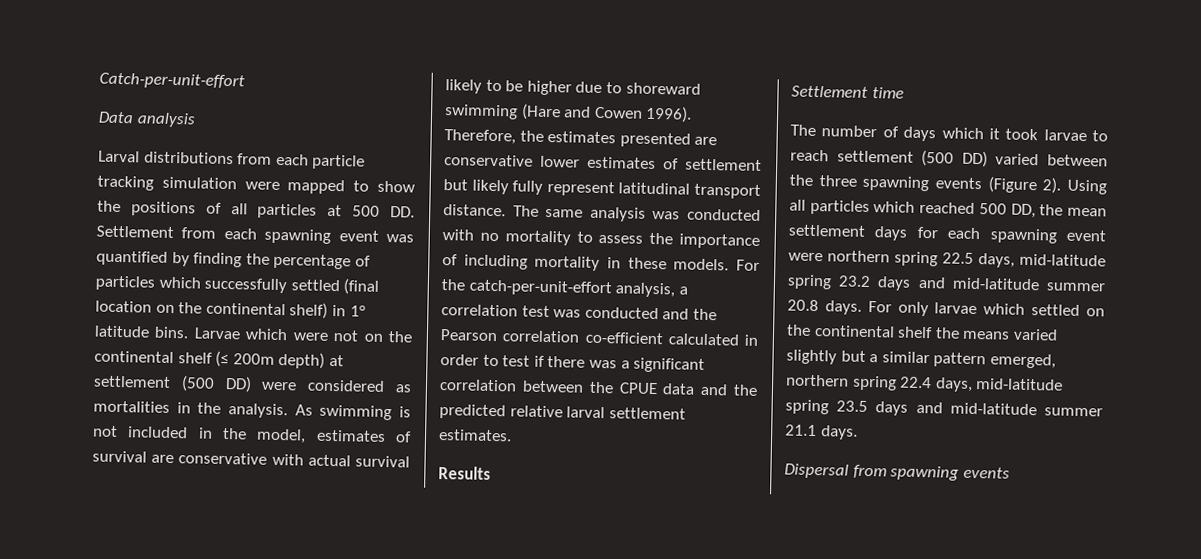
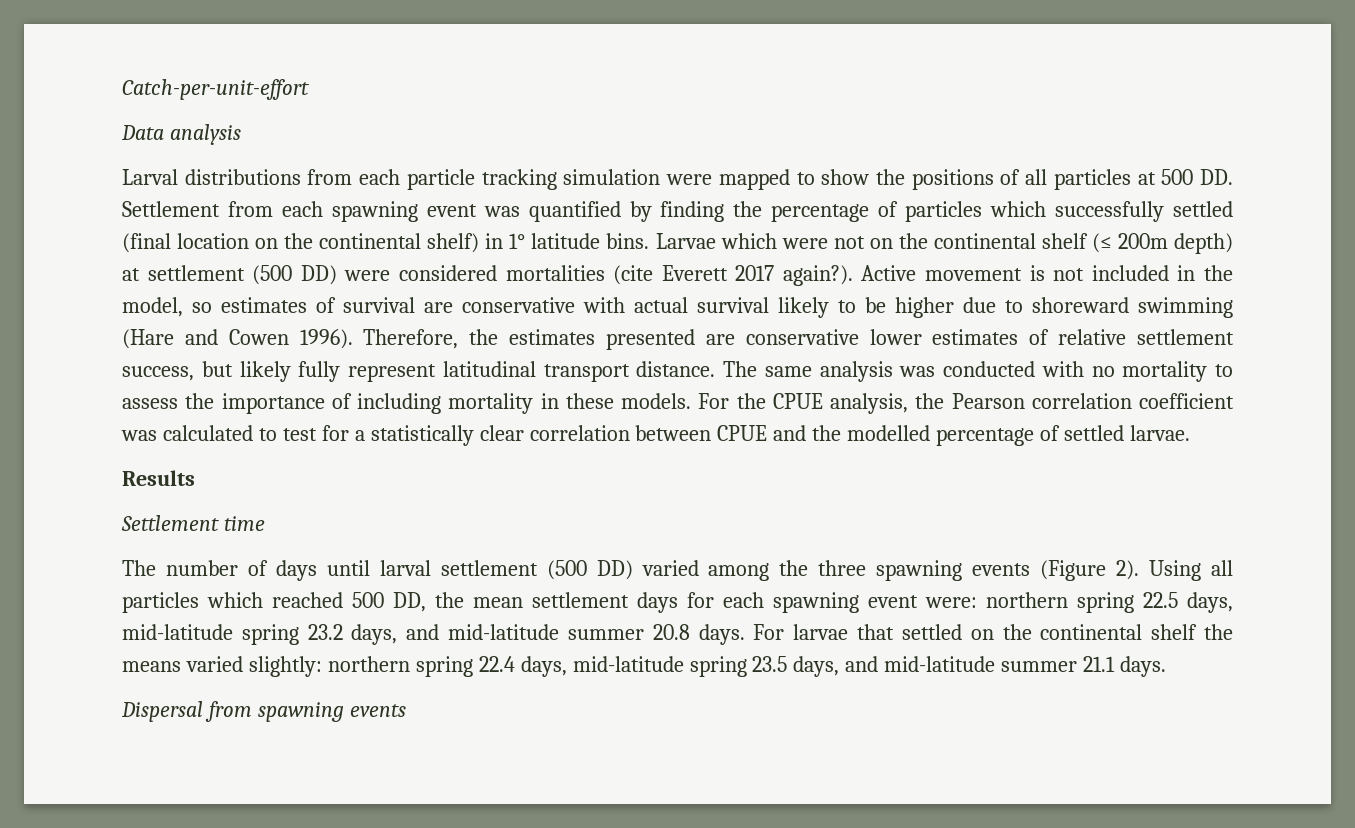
- Larvae which were not on the continental shelf (≤ 200m depth) at settlement (500 DD) were considered as mortalities in the analysis. As swimming is not included in the model, estimates of survival are conservative with actual survival likely to be higher due to shoreward swimming (Hare and Cowen 1996).
+ Larvae which were not on the continental shelf (≤ 200m depth) at settlement (500 DD) were considered mortalities (cite Everett 2017 again?). Active movement is not included in the model, so estimates of survival are conservative with actual survival likely to be higher due to shoreward swimming (Hare and Cowen 1996).
- Therefore, the estimates presented are conservative lower estimates of settlement but likely fully represent latitudinal transport distance.
+ Therefore, the estimates presented are conservative lower estimates of relative settlement success, but likely fully represent latitudinal transport distance.
- For the catch-per-unit-effort analysis, a correlation test was conducted and the Pearson correlation co-efficient calculated in order to test if there was a significant correlation between the CPUE data and the predicted relative larval settlement estimates.
+ For the CPUE analysis, the Pearson correlation coefficient was calculated to test for a statistically clear correlation between CPUE and the modelled percentage of settled larvae.
- The number of days which it took larvae to reach settlement (500 DD) varied between the three spawning events (Figure 2).
+ The number of days until larval settlement (500 DD) varied among the three spawning events (Figure 2).
- Using all particles which reached 500 DD, the mean settlement days for each spawning event were northern spring 22.5 days, mid-latitude spring 23.2 days and mid-latitude summer 20.8 days.
+ Using all particles which reached 500 DD, the mean settlement days for each spawning event were: northern spring 22.5 days, mid-latitude spring 23.2 days, and mid-latitude summer 20.8 days.
- For only larvae which settled on the continental shelf the means varied slightly but a similar pattern emerged, northern spring 22.4 days, mid-latitude spring 23.5 days and mid-latitude summer 21.1 days.
+ For larvae that settled on the continental shelf the means varied slightly: northern spring 22.4 days, mid-latitude spring 23.5 days, and mid-latitude summer 21.1 days.

